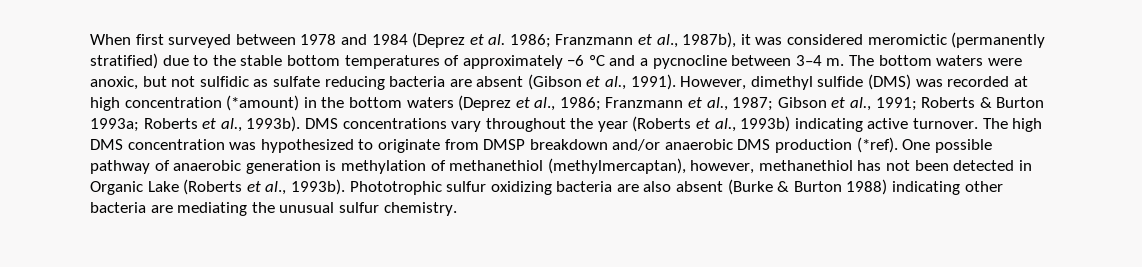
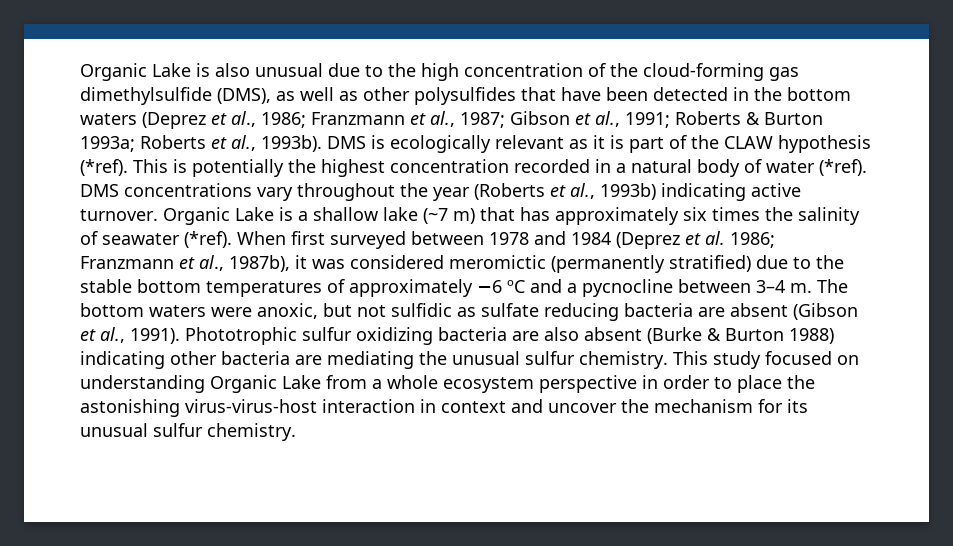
+ Organic Lake is also unusual due to the high concentration of the cloud-forming gas dimethylsulfide (DMS), as well as other polysulfides that have been detected in the bottom waters (Deprez et al., 1986; Franzmann et al., 1987; Gibson et al., 1991; Roberts & Burton 1993a; Roberts et al., 1993b). DMS is ecologically relevant as it is part of the CLAW hypothesis (*ref). This is potentially the highest concentration recorded in a natural body of water (*ref). DMS concentrations vary throughout the year (Roberts et al., 1993b) indicating active turnover. Organic Lake is a shallow lake (~7 m) that has approximately six times the salinity of seawater (*ref).
- However, dimethyl sulfide (DMS) was recorded at high concentration (*amount) in the bottom waters (Deprez et al., 1986; Franzmann et al., 1987; Gibson et al., 1991; Roberts & Burton 1993a; Roberts et al., 1993b). DMS concentrations vary throughout the year (Roberts et al., 1993b) indicating active turnover. The high DMS concentration was hypothesized to originate from DMSP breakdown and/or anaerobic DMS production (*ref). One possible pathway of anaerobic generation is methylation of methanethiol (methylmercaptan), however, methanethiol has not been detected in Organic Lake (Roberts et al., 1993b).
+ This study focused on understanding Organic Lake from a whole ecosystem perspective in order to place the astonishing virus-virus-host interaction in context and uncover the mechanism for its unusual sulfur chemistry.

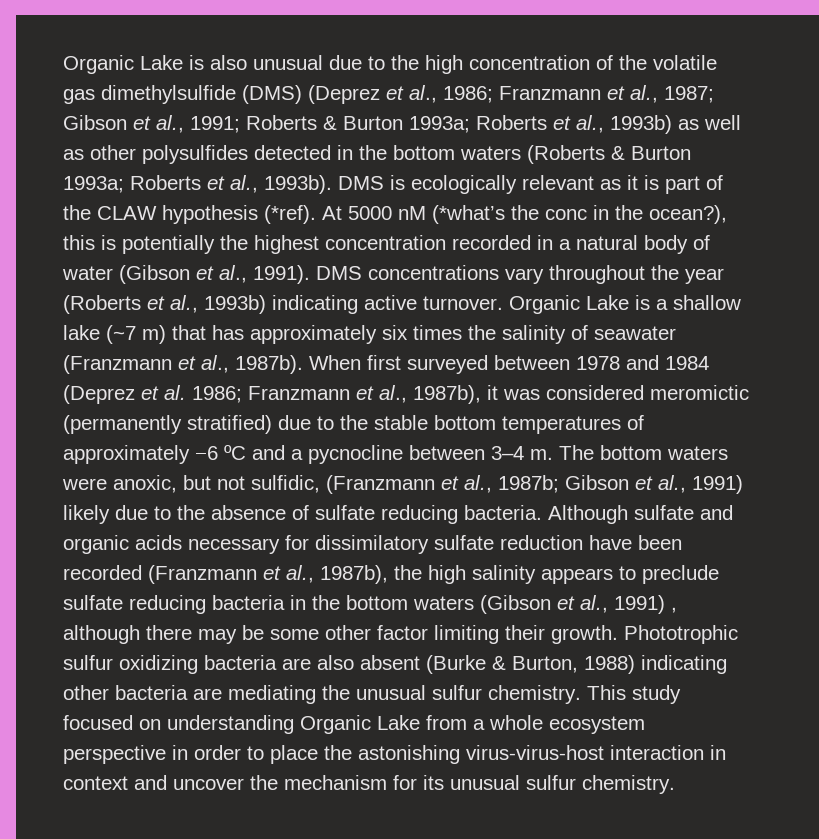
- Organic Lake is also unusual due to the high concentration of the cloud-forming gas dimethylsulfide (DMS), as well as other polysulfides that have been detected in the bottom waters (Deprez et al., 1986; Franzmann et al., 1987; Gibson et al., 1991; Roberts & Burton 1993a; Roberts et al., 1993b).
+ Organic Lake is also unusual due to the high concentration of the volatile gas dimethylsulfide (DMS) (Deprez et al., 1986; Franzmann et al., 1987; Gibson et al., 1991; Roberts & Burton 1993a; Roberts et al., 1993b) as well as other polysulfides detected in the bottom waters (Roberts & Burton 1993a; Roberts et al., 1993b).
- This is potentially the highest concentration recorded in a natural body of water (*ref).
+ At 5000 nM (*what’s the conc in the ocean?), this is potentially the highest concentration recorded in a natural body of water (Gibson et al., 1991).
- Organic Lake is a shallow lake (~7 m) that has approximately six times the salinity of seawater (*ref).
+ Organic Lake is a shallow lake (~7 m) that has approximately six times the salinity of seawater (Franzmann et al., 1987b).
- The bottom waters were anoxic, but not sulfidic as sulfate reducing bacteria are absent (Gibson et al., 1991).
+ The bottom waters were anoxic, but not sulfidic, (Franzmann et al., 1987b; Gibson et al., 1991) likely due to the absence of sulfate reducing bacteria. Although sulfate and organic acids necessary for dissimilatory sulfate reduction have been recorded (Franzmann et al., 1987b), the high salinity appears to preclude sulfate reducing bacteria in the bottom waters (Gibson et al., 1991) , although there may be some other factor limiting their growth.
- Phototrophic sulfur oxidizing bacteria are also absent (Burke & Burton 1988) indicating other bacteria are mediating the unusual sulfur chemistry.
+ Phototrophic sulfur oxidizing bacteria are also absent (Burke & Burton, 1988) indicating other bacteria are mediating the unusual sulfur chemistry.

